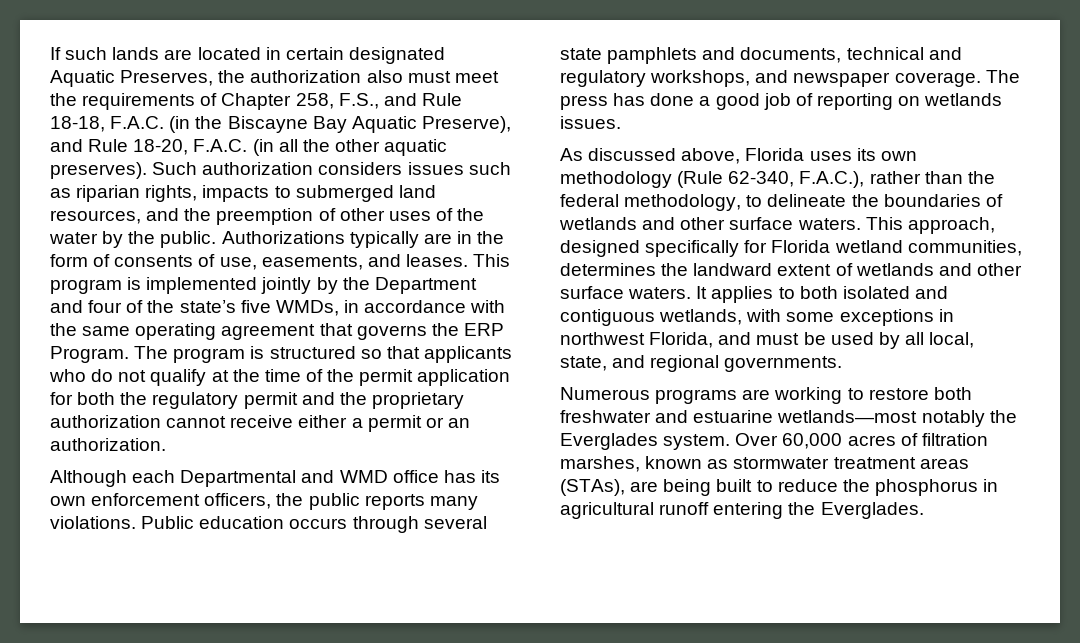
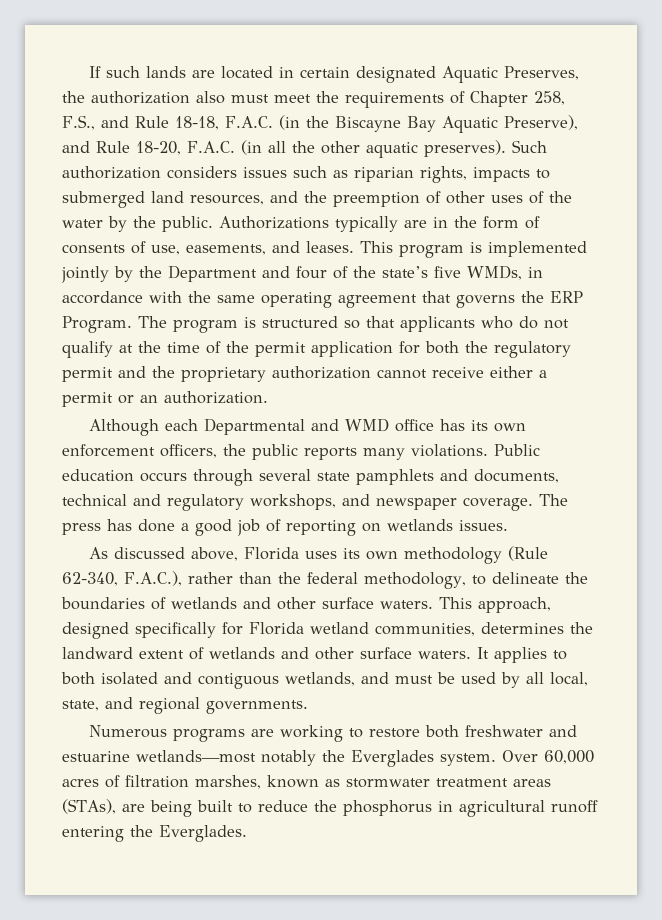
- It applies to both isolated and contiguous wetlands, with some exceptions in northwest Florida, and must be used by all local, state, and regional governments.
+ It applies to both isolated and contiguous wetlands, and must be used by all local, state, and regional governments.

